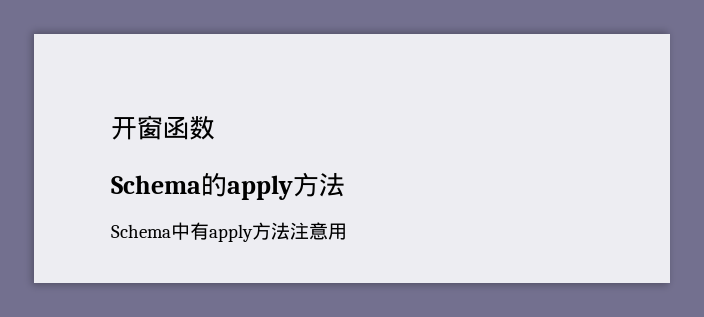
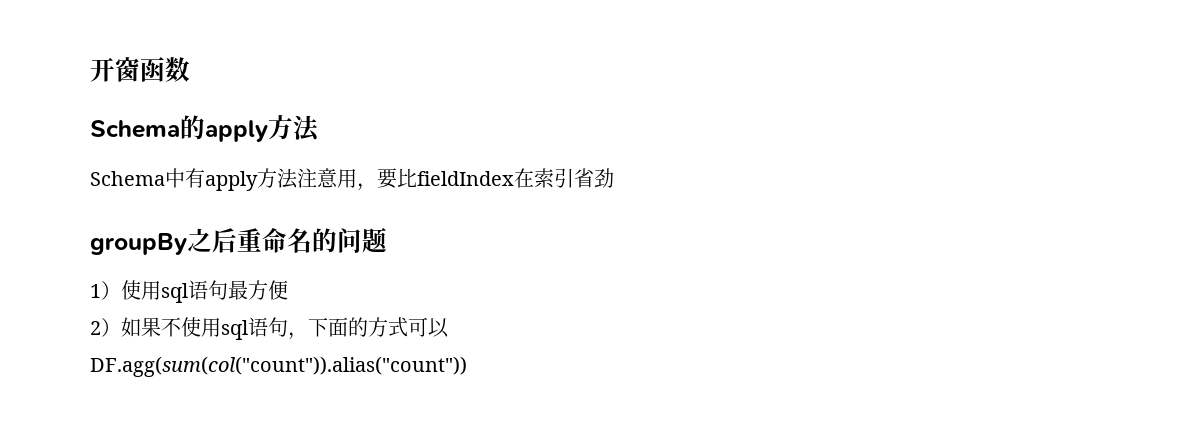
- Schema中有apply方法注意用
+ Schema中有apply方法注意用，要比fieldIndex在索引省劲
+ groupBy之后重命名的问题
+ 1）使用sql语句最方便
+ 2）如果不使用sql语句，下面的方式可以
+ DF.agg(sum(col("count")).alias("count"))

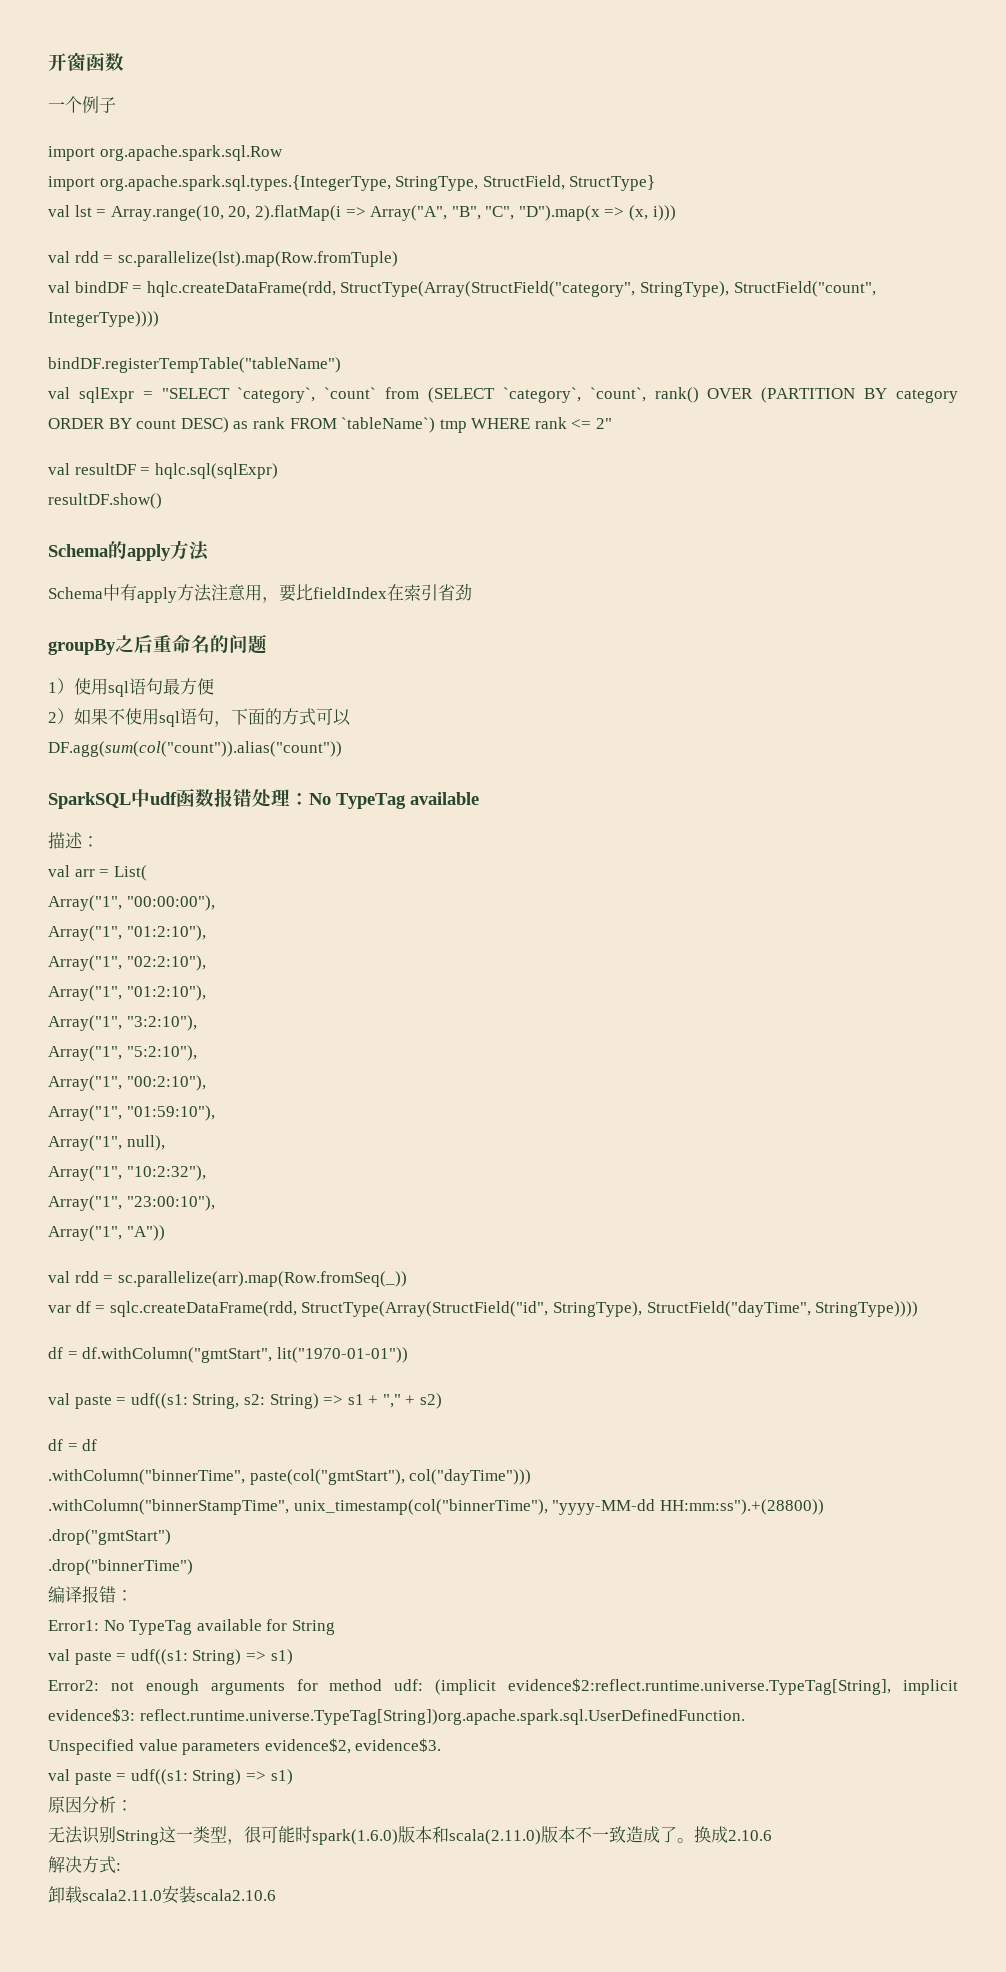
+ 一个例子
+ import org.apache.spark.sql.Row
+ import org.apache.spark.sql.types.{IntegerType, StringType, StructField, StructType}
+ val lst = Array.range(10, 20, 2).flatMap(i => Array("A", "B", "C", "D").map(x => (x, i)))
+ val rdd = sc.parallelize(lst).map(Row.fromTuple)
+ val bindDF = hqlc.createDataFrame(rdd, StructType(Array(StructField("category", StringType), StructField("count", IntegerType))))
+ bindDF.registerTempTable("tableName")
+ val sqlExpr = "SELECT `category`, `count` from (SELECT `category`, `count`, rank() OVER (PARTITION BY category ORDER BY count DESC) as rank FROM `tableName`) tmp WHERE rank <= 2"
+ val resultDF = hqlc.sql(sqlExpr)
+ resultDF.show()
+ SparkSQL中udf函数报错处理：No TypeTag available
+ 描述：
+ val arr = List(
+ Array("1", "00:00:00"),
+ Array("1", "01:2:10"),
+ Array("1", "02:2:10"),
+ Array("1", "01:2:10"),
+ Array("1", "3:2:10"),
+ Array("1", "5:2:10"),
+ Array("1", "00:2:10"),
+ Array("1", "01:59:10"),
+ Array("1", null),
+ Array("1", "10:2:32"),
+ Array("1", "23:00:10"),
+ Array("1", "A"))
+ val rdd = sc.parallelize(arr).map(Row.fromSeq(_))
+ var df = sqlc.createDataFrame(rdd, StructType(Array(StructField("id", StringType), StructField("dayTime", StringType))))
+ df = df.withColumn("gmtStart", lit("1970-01-01"))
+ val paste = udf((s1: String, s2: String) => s1 + "," + s2)
+ df = df
+ .withColumn("binnerTime", paste(col("gmtStart"), col("dayTime")))
+ .withColumn("binnerStampTime", unix_timestamp(col("binnerTime"), "yyyy-MM-dd HH:mm:ss").+(28800))
+ .drop("gmtStart")
+ .drop("binnerTime")
+ 编译报错：
+ Error1: No TypeTag available for String
+ val paste = udf((s1: String) => s1)
+ Error2: not enough arguments for method udf: (implicit evidence$2:reflect.runtime.universe.TypeTag[String], implicit evidence$3: reflect.runtime.universe.TypeTag[String])org.apache.spark.sql.UserDefinedFunction.
+ Unspecified value parameters evidence$2, evidence$3.
+ val paste = udf((s1: String) => s1)
+ 原因分析：
+ 无法识别String这一类型，很可能时spark(1.6.0)版本和scala(2.11.0)版本不一致造成了。换成2.10.6
+ 解决方式:
+ 卸载scala2.11.0安装scala2.10.6

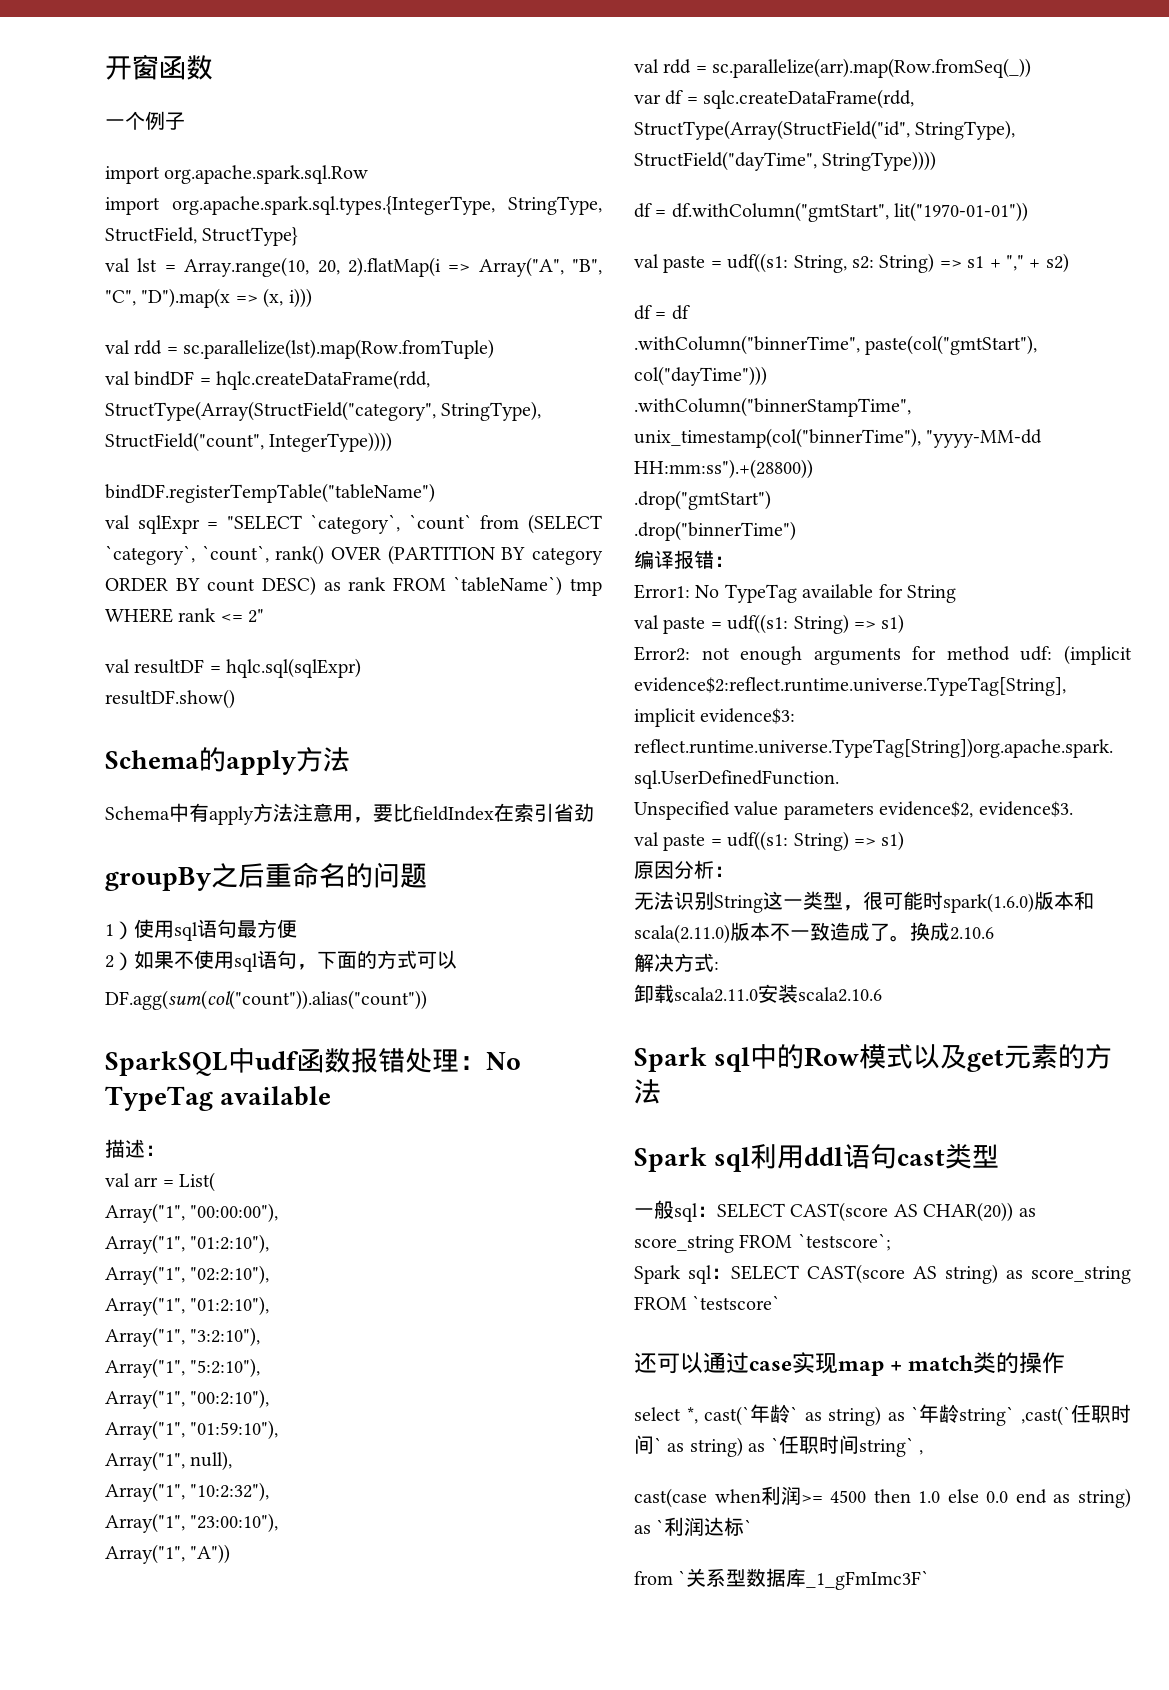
+ Spark sql中的Row模式以及get元素的方法
+ Spark sql利用ddl语句cast类型
+ 一般sql：SELECT CAST(score AS CHAR(20)) as score_string FROM `testscore`;
+ Spark sql：SELECT CAST(score AS string) as score_string FROM `testscore`
+ 还可以通过case实现map + match类的操作
+ select *, cast(`年龄` as string) as `年龄string` ,cast(`任职时间` as string) as `任职时间string` ,
+ cast(case when利润>= 4500 then 1.0 else 0.0 end as string) as `利润达标`
+ from `关系型数据库_1_gFmImc3F`

